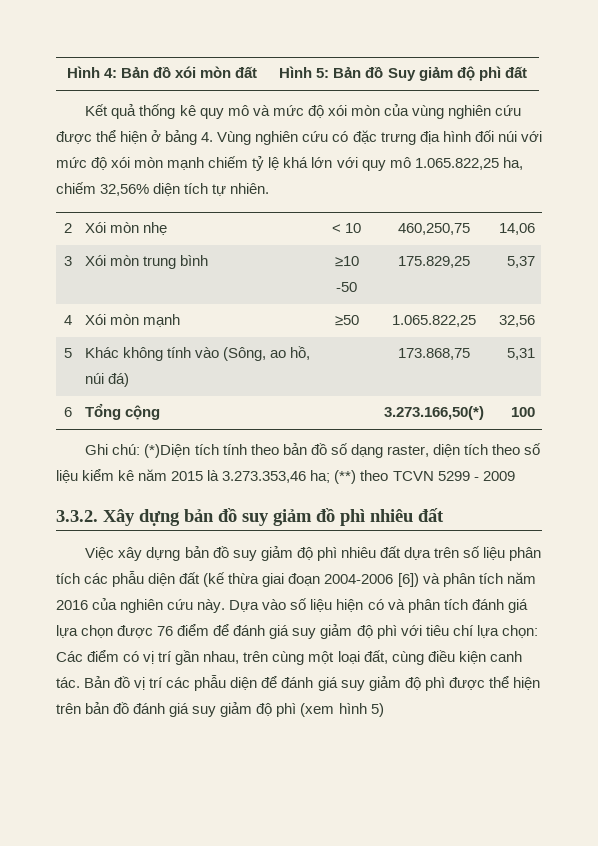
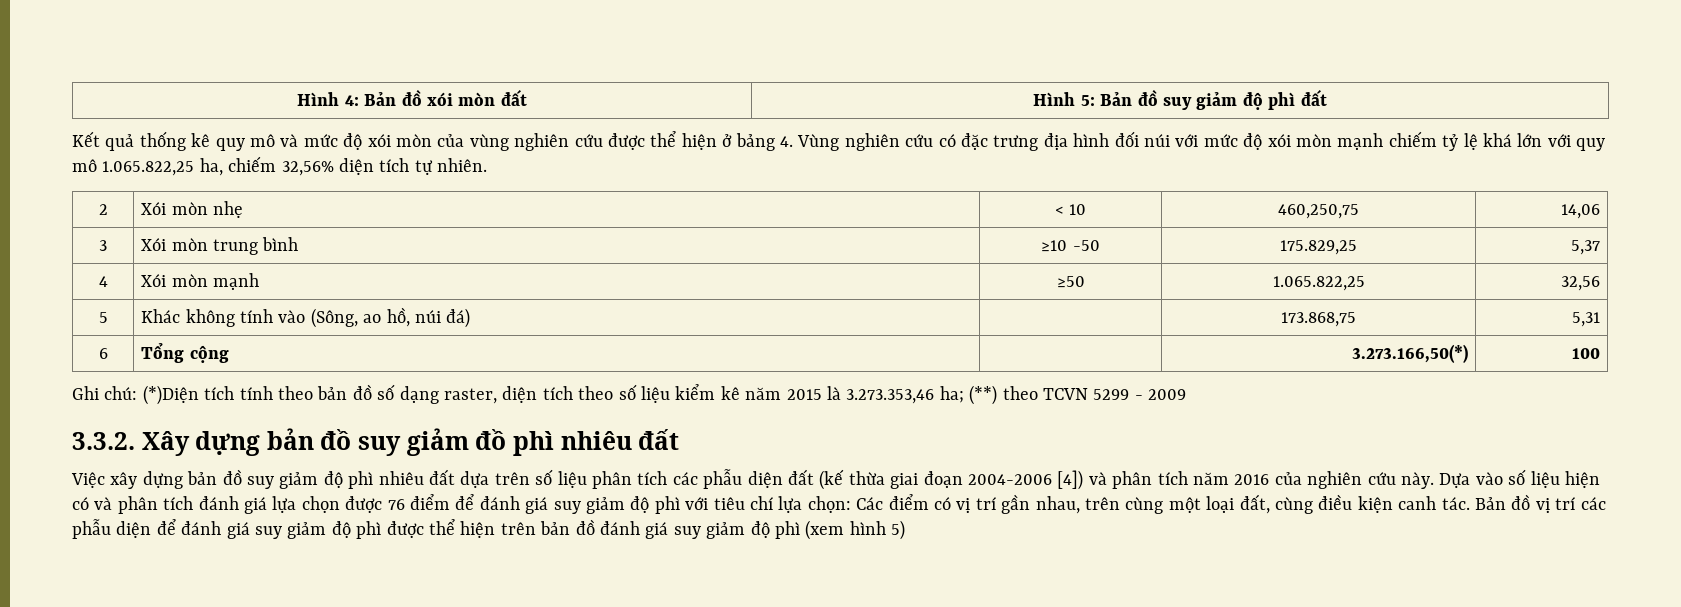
- Hình 4: Bản đồ xói mòn đất | Hình 5: Bản đồ Suy giảm độ phì đất
+ Hình 4: Bản đồ xói mòn đất | Hình 5: Bản đồ suy giảm độ phì đất
- Việc xây dựng bản đồ suy giảm độ phì nhiêu đất dựa trên số liệu phân tích các phẫu diện đất (kế thừa giai đoạn 2004-2006 [6]) và phân tích năm 2016 của nghiên cứu này.
+ Việc xây dựng bản đồ suy giảm độ phì nhiêu đất dựa trên số liệu phân tích các phẫu diện đất (kế thừa giai đoạn 2004-2006 [4]) và phân tích năm 2016 của nghiên cứu này.

